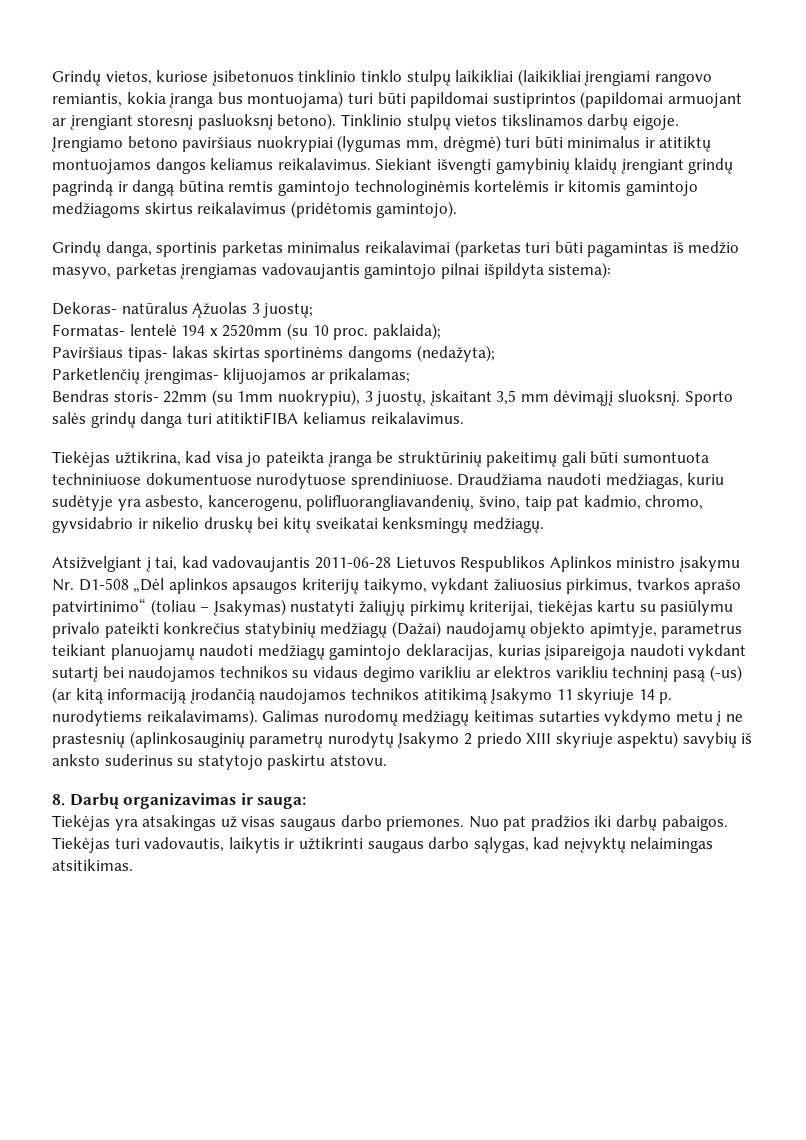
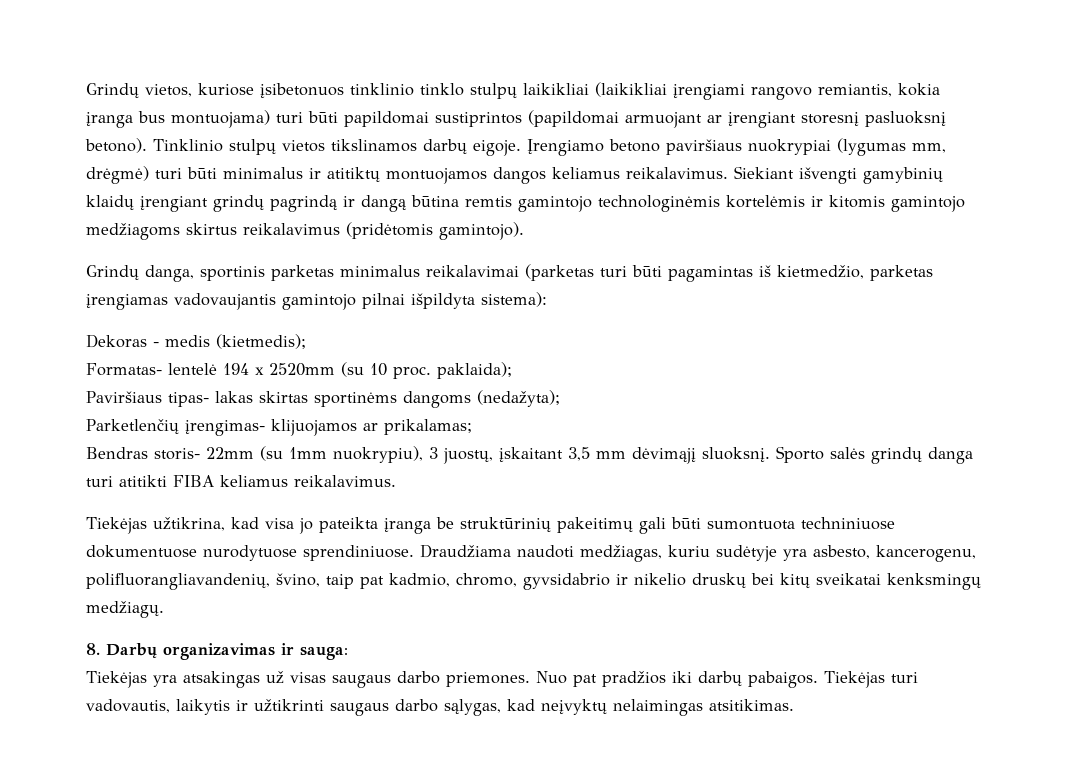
- Grindų danga, sportinis parketas minimalus reikalavimai (parketas turi būti pagamintas iš medžio masyvo, parketas įrengiamas vadovaujantis gamintojo pilnai išpildyta sistema):
+ Grindų danga, sportinis parketas minimalus reikalavimai (parketas turi būti pagamintas iš kietmedžio, parketas įrengiamas vadovaujantis gamintojo pilnai išpildyta sistema):
- Dekoras- natūralus Ąžuolas 3 juostų;
+ Dekoras - medis (kietmedis);
- Sporto salės grindų danga turi atitiktiFIBA keliamus reikalavimus.
+ Sporto salės grindų danga turi atitikti FIBA keliamus reikalavimus.
- Atsižvelgiant į tai, kad vadovaujantis 2011-06-28 Lietuvos Respublikos Aplinkos ministro įsakymu Nr. D1-508 „Dėl aplinkos apsaugos kriterijų taikymo, vykdant žaliuosius pirkimus, tvarkos aprašo patvirtinimo“ (toliau – Įsakymas) nustatyti žaliųjų pirkimų kriterijai, tiekėjas kartu su pasiūlymu privalo pateikti konkrečius statybinių medžiagų (Dažai) naudojamų objekto apimtyje, parametrus teikiant planuojamų naudoti medžiagų gamintojo deklaracijas, kurias įsipareigoja naudoti vykdant sutartį bei naudojamos technikos su vidaus degimo varikliu ar elektros varikliu techninį pasą (-us) (ar kitą informaciją įrodančią naudojamos technikos atitikimą Įsakymo 11 skyriuje 14 p. nurodytiems reikalavimams). Galimas nurodomų medžiagų keitimas sutarties vykdymo metu į ne prastesnių (aplinkosauginių parametrų nurodytų Įsakymo 2 priedo XIII skyriuje aspektu) savybių iš anksto suderinus su statytojo paskirtu atstovu.

